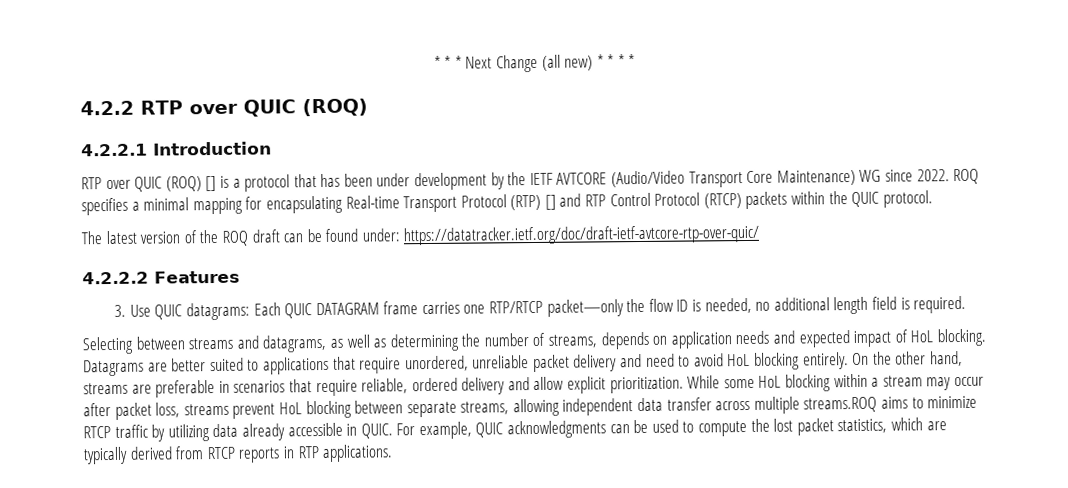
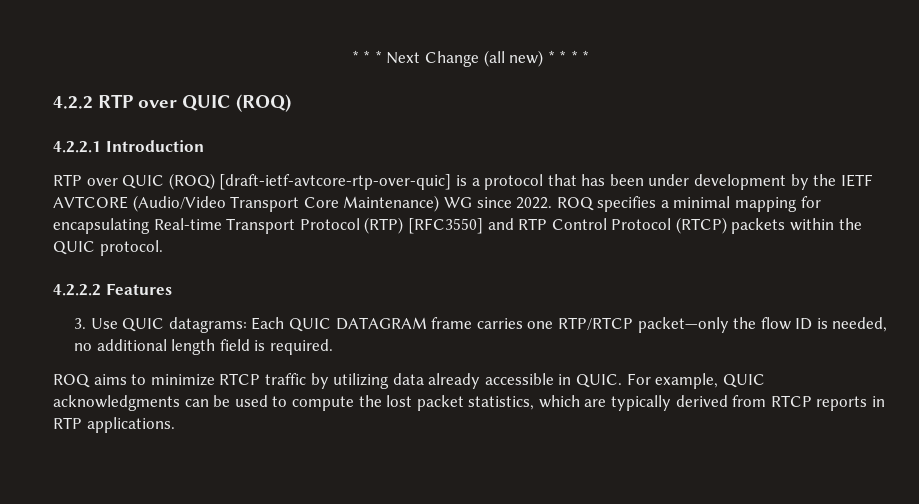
- RTP over QUIC (ROQ) [] is a protocol that has been under development by the IETF AVTCORE (Audio/Video Transport Core Maintenance) WG since 2022.
+ RTP over QUIC (ROQ) [draft-ietf-avtcore-rtp-over-quic] is a protocol that has been under development by the IETF AVTCORE (Audio/Video Transport Core Maintenance) WG since 2022.
- ROQ specifies a minimal mapping for encapsulating Real-time Transport Protocol (RTP) [] and RTP Control Protocol (RTCP) packets within the QUIC protocol.
+ ROQ specifies a minimal mapping for encapsulating Real-time Transport Protocol (RTP) [RFC3550] and RTP Control Protocol (RTCP) packets within the QUIC protocol.
- The latest version of the ROQ draft can be found under: https://datatracker.ietf.org/doc/draft-ietf-avtcore-rtp-over-quic/
- Selecting between streams and datagrams, as well as determining the number of streams, depends on application needs and expected impact of HoL blocking. Datagrams are better suited to applications that require unordered, unreliable packet delivery and need to avoid HoL blocking entirely. On the other hand, streams are preferable in scenarios that require reliable, ordered delivery and allow explicit prioritization. While some HoL blocking within a stream may occur after packet loss, streams prevent HoL blocking between separate streams, allowing independent data transfer across multiple streams.ROQ aims to minimize RTCP traffic by utilizing data already accessible in QUIC.
+ ROQ aims to minimize RTCP traffic by utilizing data already accessible in QUIC.

